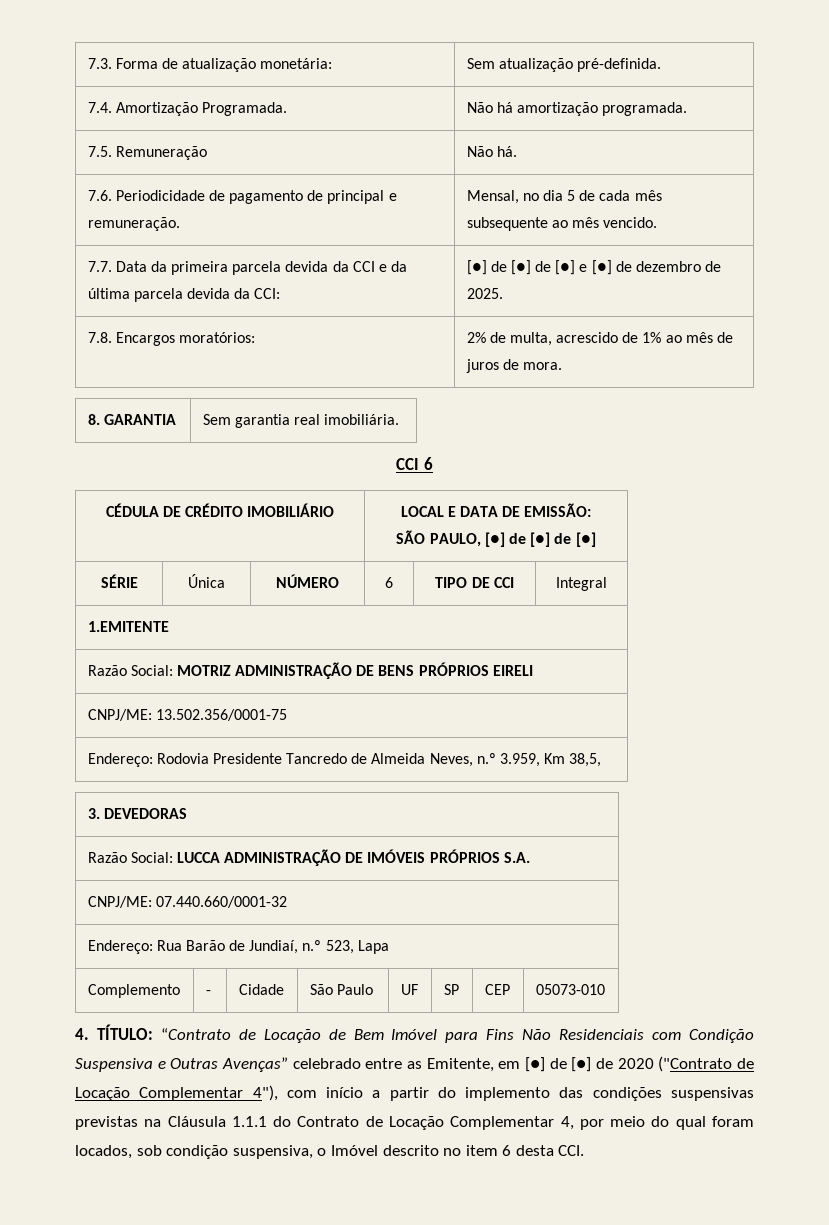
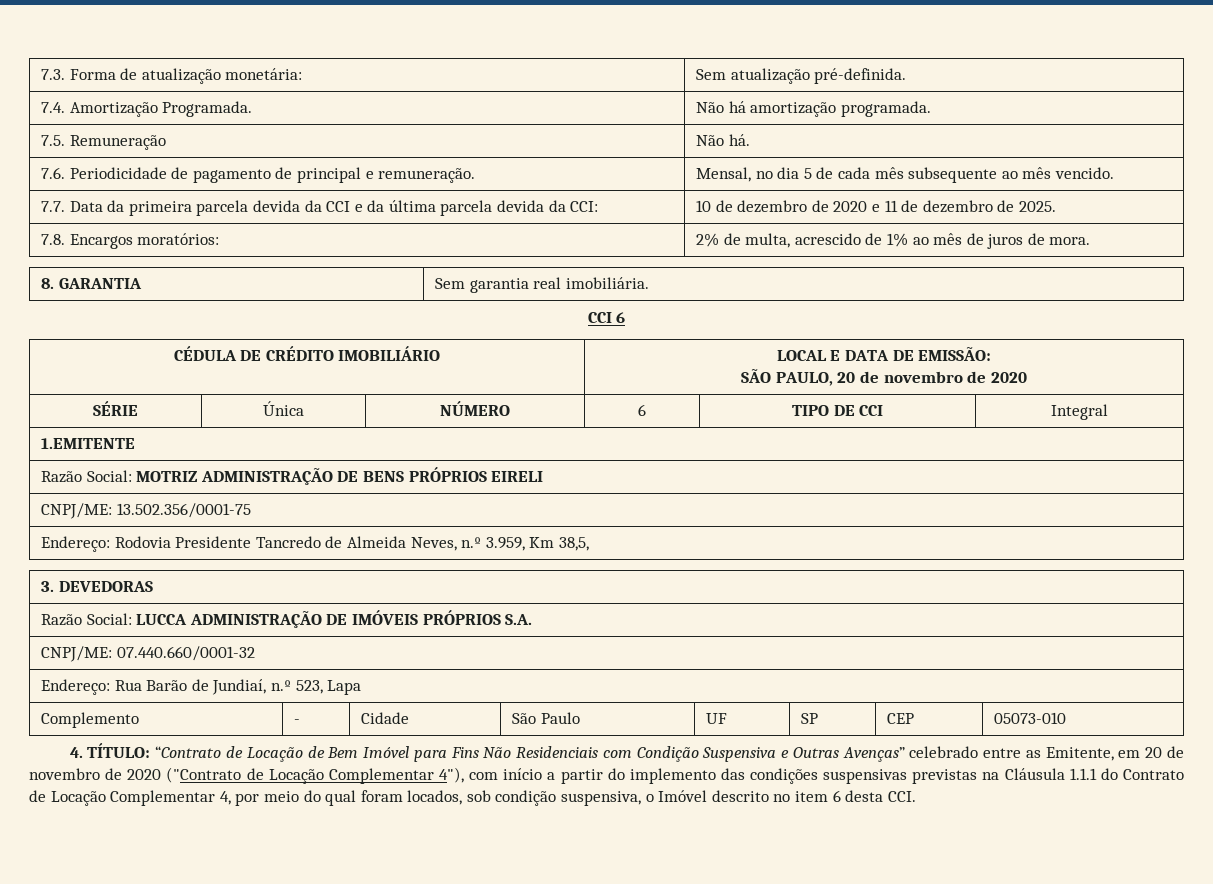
- 7.7. Data da primeira parcela devida da CCI e da última parcela devida da CCI: | [●] de [●] de [●] e [●] de dezembro de 2025.
+ 7.7. Data da primeira parcela devida da CCI e da última parcela devida da CCI: | 10 de dezembro de 2020 e 11 de dezembro de 2025.
  CÉDULA DE CRÉDITO IMOBILIÁRIO | LOCAL E DATA DE EMISSÃO:
- SÃO PAULO, [●] de [●] de [●]
+ SÃO PAULO, 20 de novembro de 2020
- “Contrato de Locação de Bem Imóvel para Fins Não Residenciais com Condição Suspensiva e Outras Avenças” celebrado entre as Emitente, em [●] de [●] de 2020 ("Contrato de Locação Complementar 4"), com início a partir do implemento das condições suspensivas previstas na Cláusula 1.1.1 do Contrato de Locação Complementar 4, por meio do qual foram locados, sob condição suspensiva, o Imóvel descrito no item 6 desta CCI.
+ “Contrato de Locação de Bem Imóvel para Fins Não Residenciais com Condição Suspensiva e Outras Avenças” celebrado entre as Emitente, em 20 de novembro de 2020 ("Contrato de Locação Complementar 4"), com início a partir do implemento das condições suspensivas previstas na Cláusula 1.1.1 do Contrato de Locação Complementar 4, por meio do qual foram locados, sob condição suspensiva, o Imóvel descrito no item 6 desta CCI.

